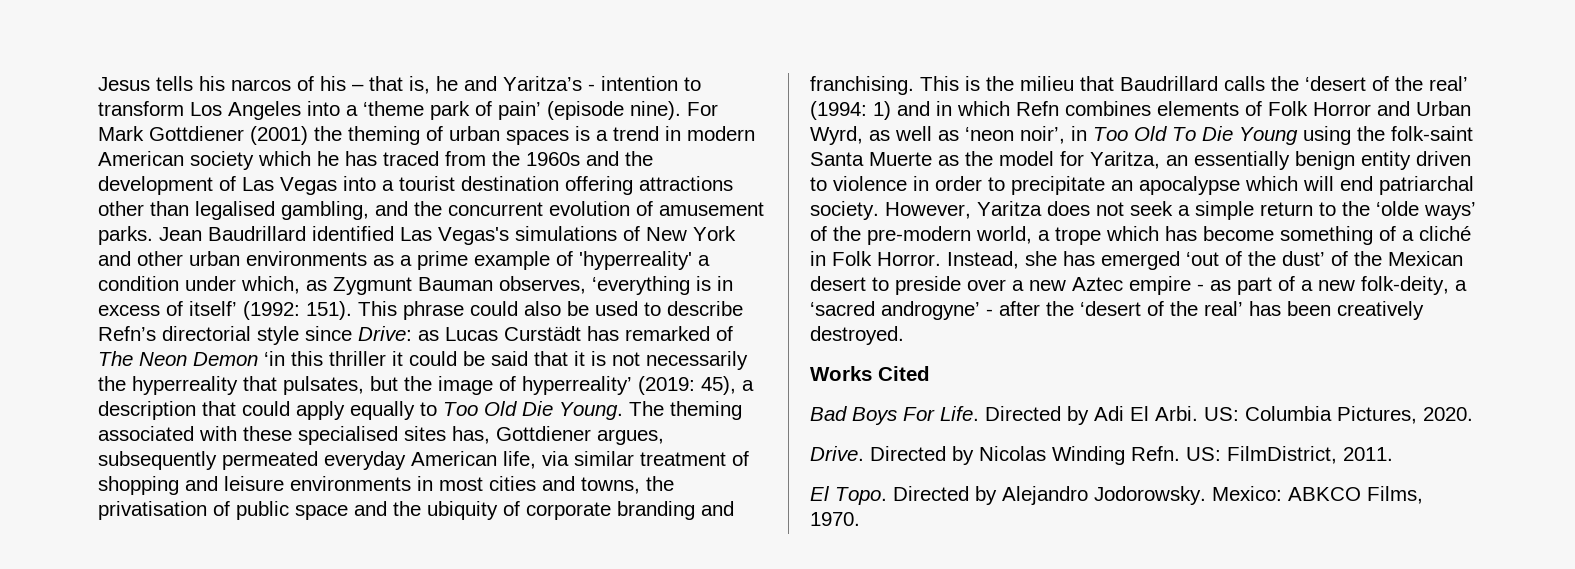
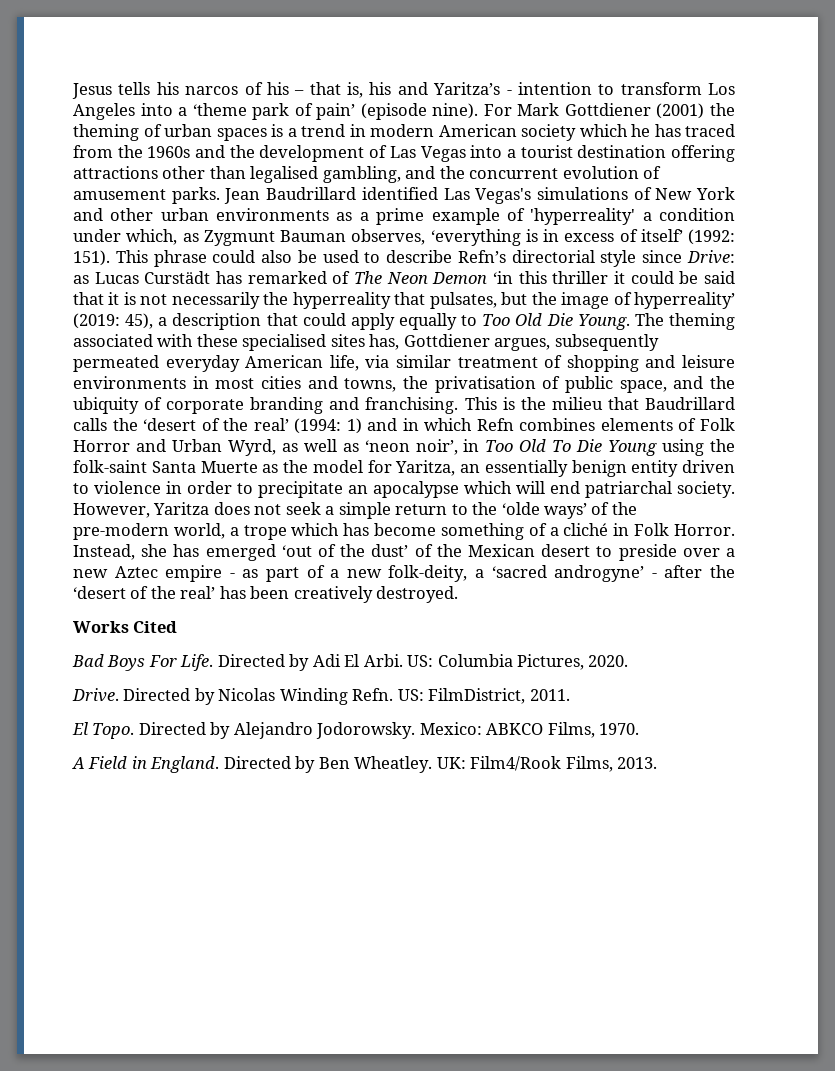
- Jesus tells his narcos of his – that is, he and Yaritza’s - intention to transform Los Angeles into a ‘theme park of pain’ (episode nine).
+ Jesus tells his narcos of his – that is, his and Yaritza’s - intention to transform Los Angeles into a ‘theme park of pain’ (episode nine).
- The theming associated with these specialised sites has, Gottdiener argues, subsequently permeated everyday American life, via similar treatment of shopping and leisure environments in most cities and towns, the privatisation of public space and the ubiquity of corporate branding and franchising.
+ The theming associated with these specialised sites has, Gottdiener argues, subsequently permeated everyday American life, via similar treatment of shopping and leisure environments in most cities and towns, the privatisation of public space, and the ubiquity of corporate branding and franchising.
+ A Field in England. Directed by Ben Wheatley. UK: Film4/Rook Films, 2013.

